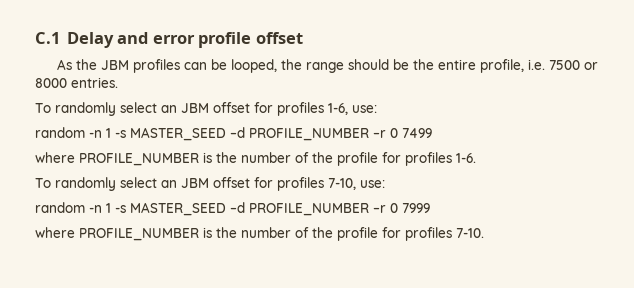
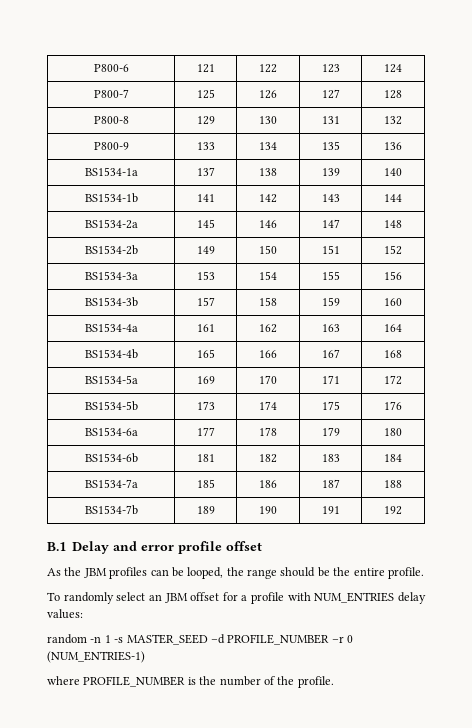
- C.1 Delay and error profile offset
+ P800-6 | 121 | 122 | 123 | 124
+ P800-7 | 125 | 126 | 127 | 128
+ P800-8 | 129 | 130 | 131 | 132
+ P800-9 | 133 | 134 | 135 | 136
+ BS1534-1a | 137 | 138 | 139 | 140
+ BS1534-1b | 141 | 142 | 143 | 144
+ BS1534-2a | 145 | 146 | 147 | 148
+ BS1534-2b | 149 | 150 | 151 | 152
+ BS1534-3a | 153 | 154 | 155 | 156
+ BS1534-3b | 157 | 158 | 159 | 160
+ BS1534-4a | 161 | 162 | 163 | 164
+ BS1534-4b | 165 | 166 | 167 | 168
+ BS1534-5a | 169 | 170 | 171 | 172
+ BS1534-5b | 173 | 174 | 175 | 176
+ BS1534-6a | 177 | 178 | 179 | 180
+ BS1534-6b | 181 | 182 | 183 | 184
+ BS1534-7a | 185 | 186 | 187 | 188
+ BS1534-7b | 189 | 190 | 191 | 192
+ B.1 Delay and error profile offset
- As the JBM profiles can be looped, the range should be the entire profile, i.e. 7500 or 8000 entries.
- To randomly select an JBM offset for profiles 1-6, use:
- random -n 1 -s MASTER_SEED –d PROFILE_NUMBER –r 0 7499
- where PROFILE_NUMBER is the number of the profile for profiles 1-6.
- To randomly select an JBM offset for profiles 7-10, use:
- random -n 1 -s MASTER_SEED –d PROFILE_NUMBER –r 0 7999
- where PROFILE_NUMBER is the number of the profile for profiles 7-10.
+ As the JBM profiles can be looped, the range should be the entire profile.
+ To randomly select an JBM offset for a profile with NUM_ENTRIES delay values:
+ random -n 1 -s MASTER_SEED –d PROFILE_NUMBER –r 0 (NUM_ENTRIES-1)
+ where PROFILE_NUMBER is the number of the profile.

